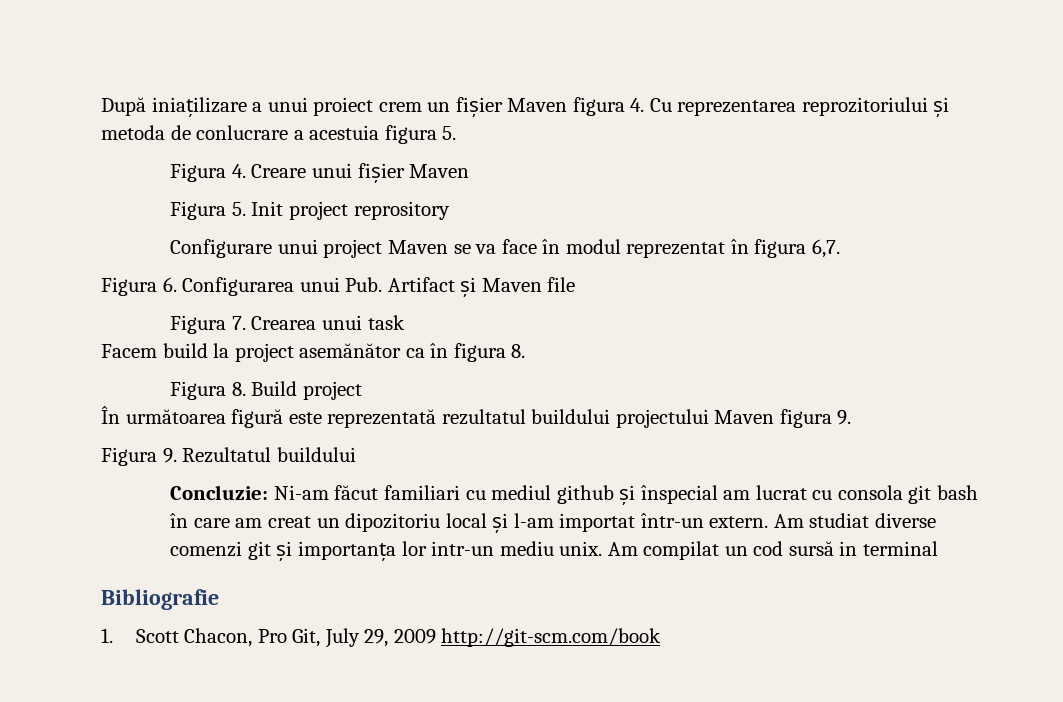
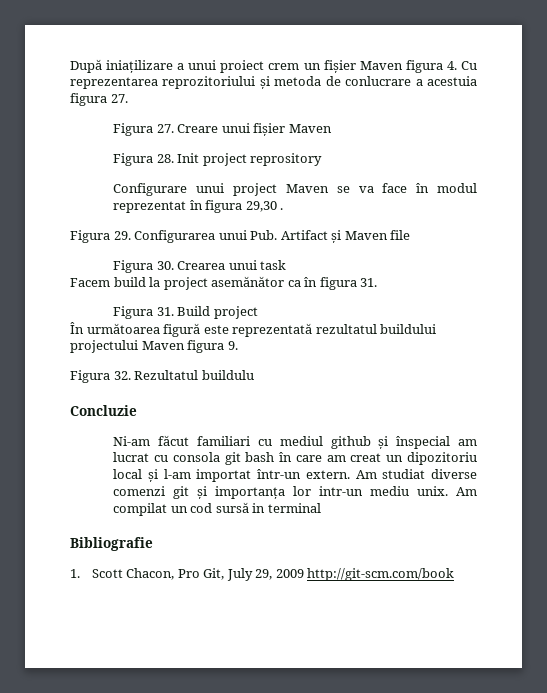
- După iniațilizare a unui proiect crem un fișier Maven figura 4. Cu reprezentarea reprozitoriului și metoda de conlucrare a acestuia figura 5.
- Figura 4. Creare unui fișier Maven
+ După iniațilizare a unui proiect crem un fișier Maven figura 4. Cu reprezentarea reprozitoriului și metoda de conlucrare a acestuia figura 27.
+ Figura 27. Creare unui fișier Maven
- Figura 5. Init project reprository
+ Figura 28. Init project reprository
- Configurare unui project Maven se va face în modul reprezentat în figura 6,7.
- Figura 6. Configurarea unui Pub. Artifact și Maven file
+ Configurare unui project Maven se va face în modul reprezentat în figura 29,30 .
+ Figura 29. Configurarea unui Pub. Artifact și Maven file
- Figura 7. Crearea unui task
+ Figura 30. Crearea unui task
- Facem build la project asemănător ca în figura 8.
- Figura 8. Build project
+ Facem build la project asemănător ca în figura 31.
+ Figura 31. Build project
- Figura 9. Rezultatul buildului
- Concluzie: Ni-am făcut familiari cu mediul github și înspecial am lucrat cu consola git bash în care am creat un dipozitoriu local și l-am importat într-un extern.
+ Figura 32. Rezultatul buildulu
+ Concluzie
+ Ni-am făcut familiari cu mediul github și înspecial am lucrat cu consola git bash în care am creat un dipozitoriu local și l-am importat într-un extern.

